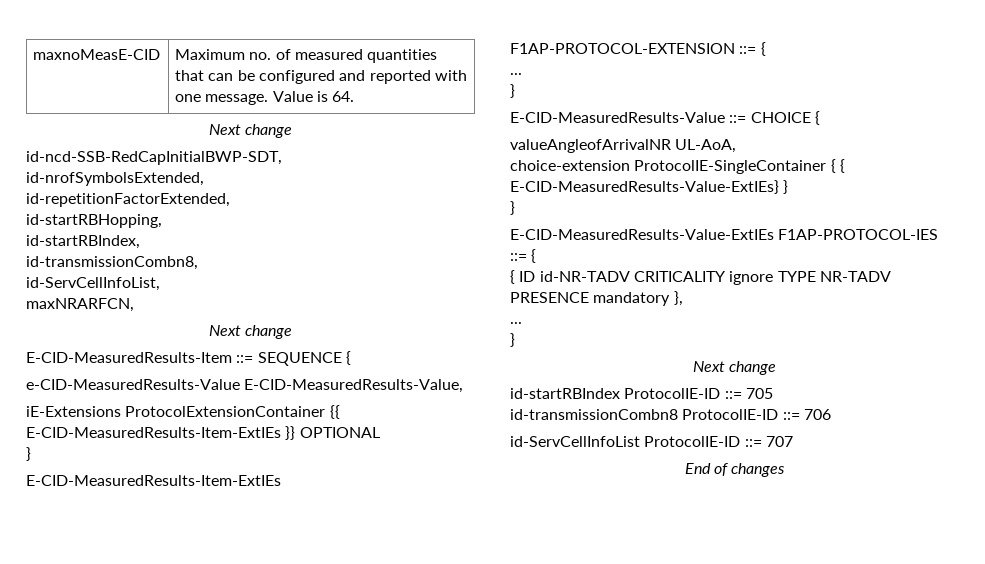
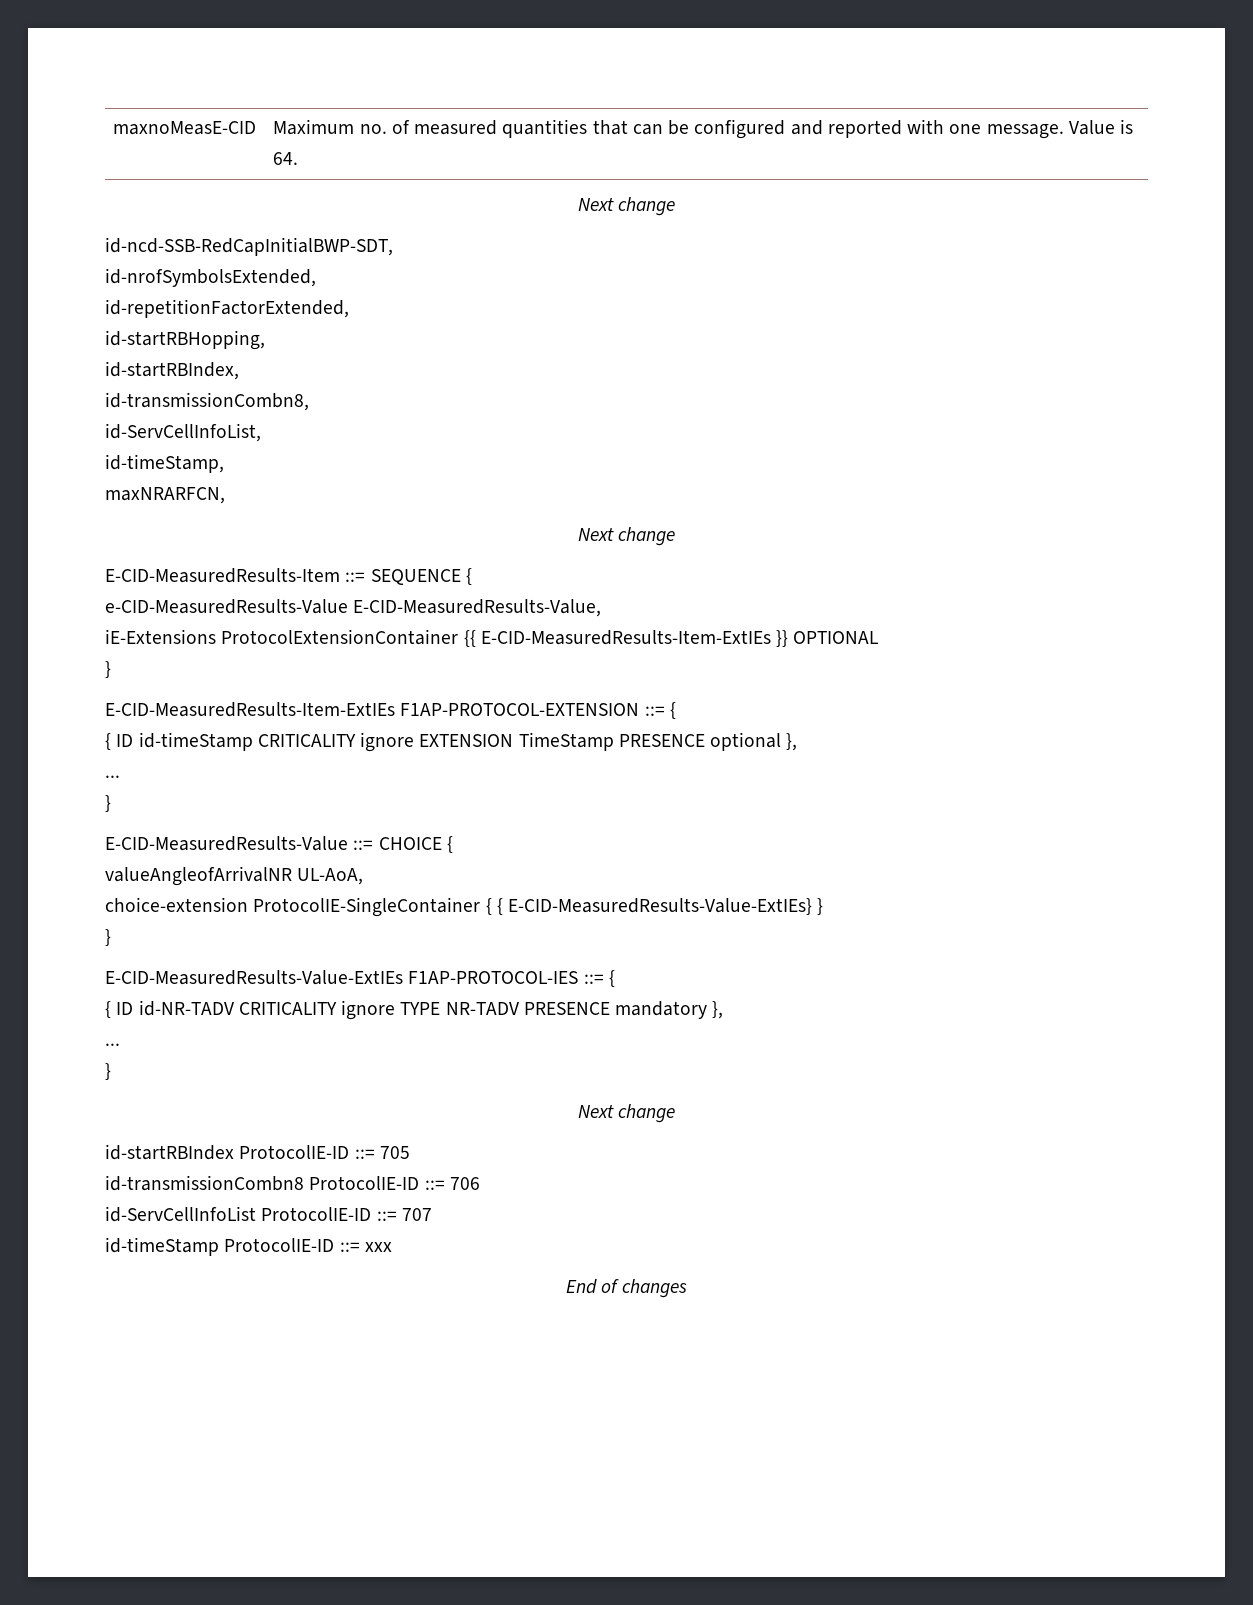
+ id-timeStamp,
+ { ID id-timeStamp CRITICALITY ignore EXTENSION TimeStamp PRESENCE optional },
+ id-timeStamp ProtocolIE-ID ::= xxx

